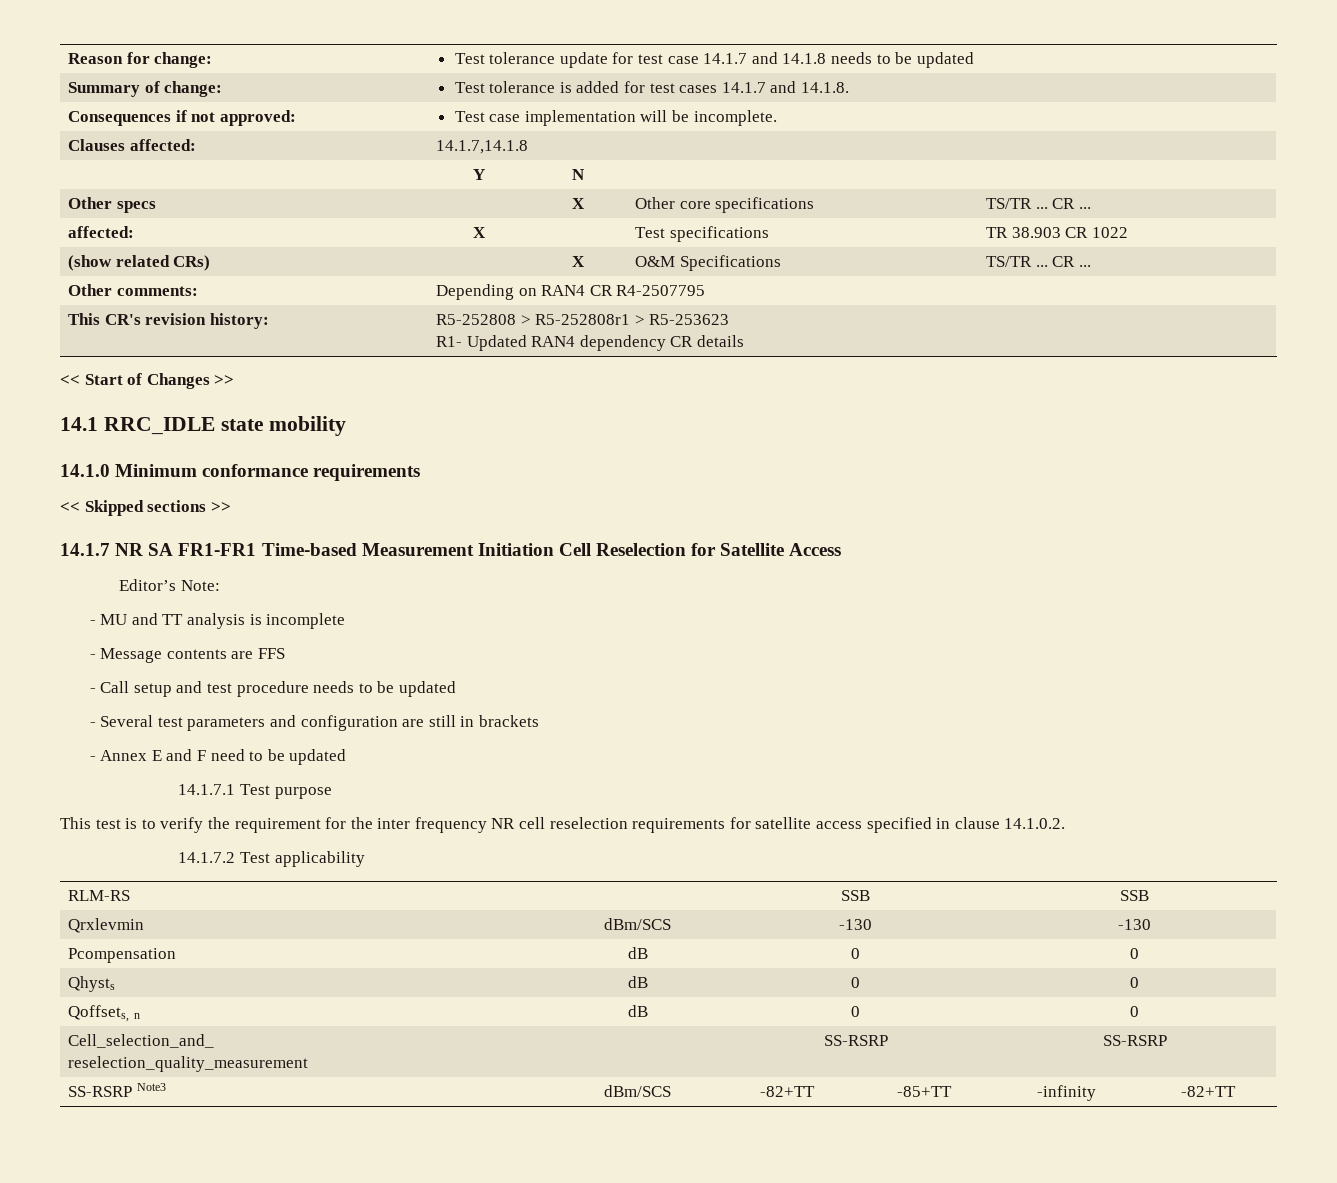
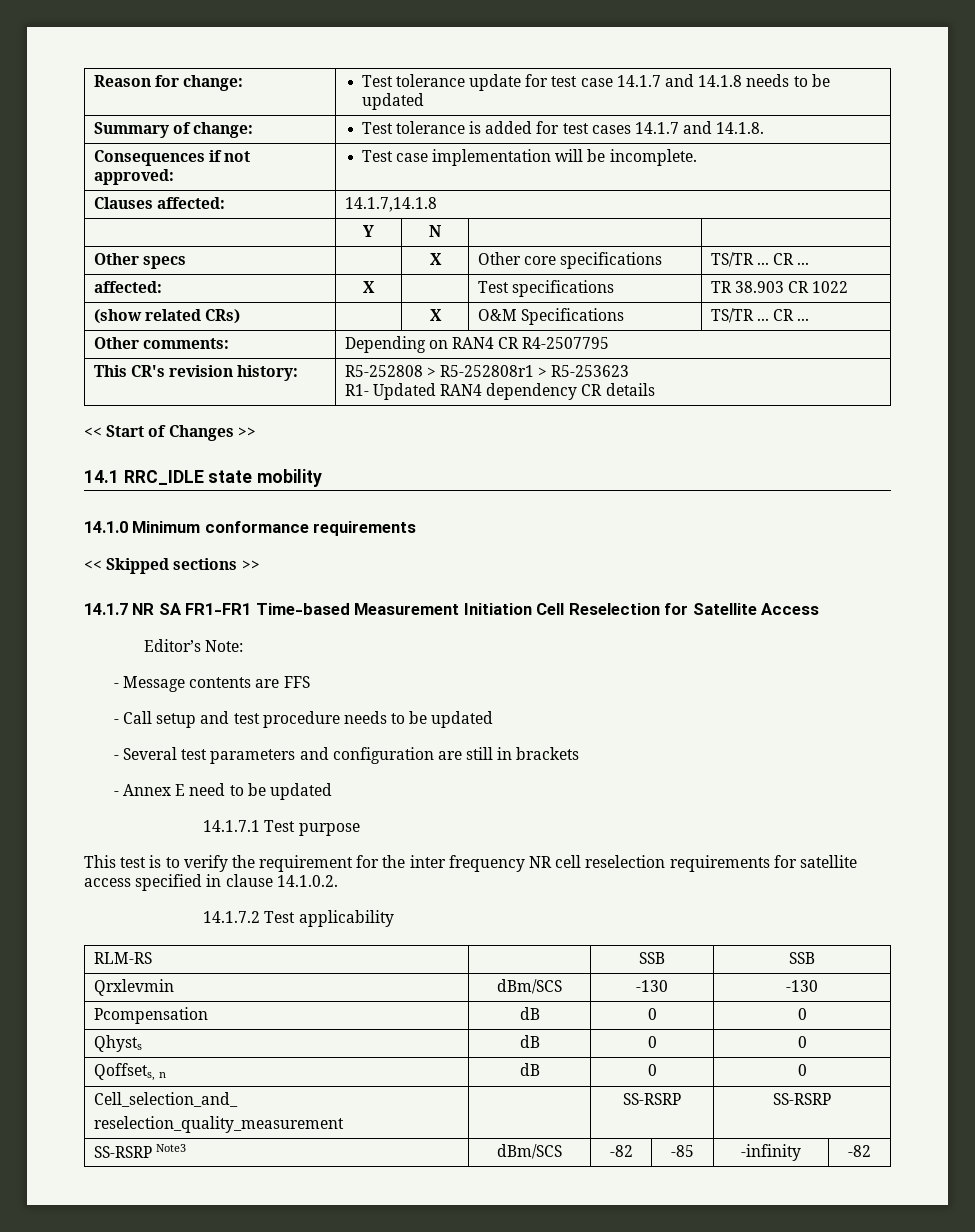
- - MU and TT analysis is incomplete
- - Annex E and F need to be updated
+ - Annex E need to be updated
- SS-RSRP Note3 | dBm/SCS | -82+TT | -85+TT | -infinity | -82+TT
+ SS-RSRP Note3 | dBm/SCS | -82 | -85 | -infinity | -82

